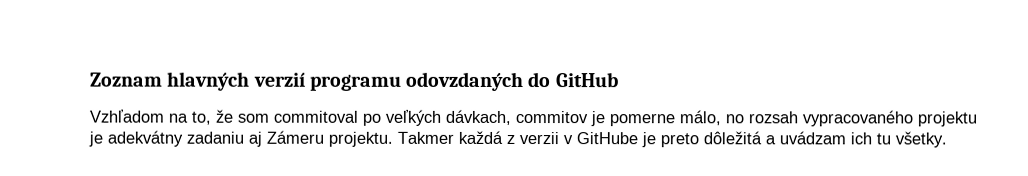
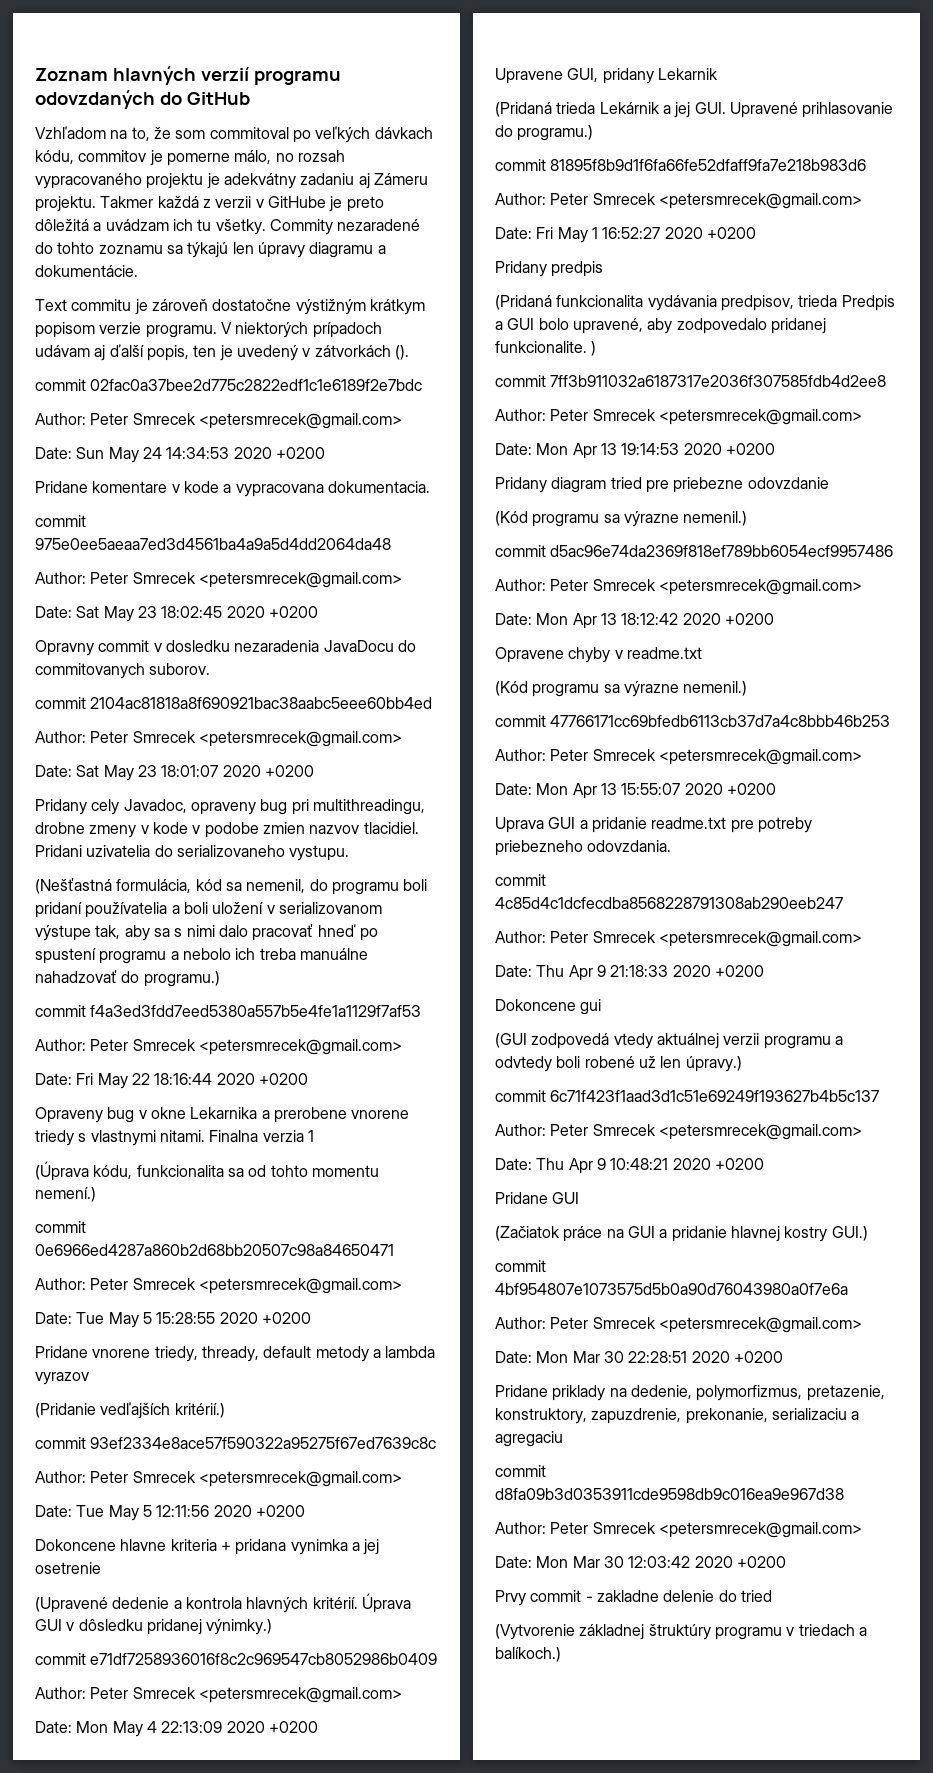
- Vzhľadom na to, že som commitoval po veľkých dávkach, commitov je pomerne málo, no rozsah vypracovaného projektu je adekvátny zadaniu aj Zámeru projektu.
+ Vzhľadom na to, že som commitoval po veľkých dávkach kódu, commitov je pomerne málo, no rozsah vypracovaného projektu je adekvátny zadaniu aj Zámeru projektu.
+ Commity nezaradené do tohto zoznamu sa týkajú len úpravy diagramu a dokumentácie.
+ Text commitu je zároveň dostatočne výstižným krátkym popisom verzie programu. V niektorých prípadoch udávam aj ďalší popis, ten je uvedený v zátvorkách ().
+ commit 02fac0a37bee2d775c2822edf1c1e6189f2e7bdc
+ Author: Peter Smrecek <petersmrecek@gmail.com>
+ Date: Sun May 24 14:34:53 2020 +0200
+ Pridane komentare v kode a vypracovana dokumentacia.
+ commit 975e0ee5aeaa7ed3d4561ba4a9a5d4dd2064da48
+ Author: Peter Smrecek <petersmrecek@gmail.com>
+ Date: Sat May 23 18:02:45 2020 +0200
+ Opravny commit v dosledku nezaradenia JavaDocu do commitovanych suborov.
+ commit 2104ac81818a8f690921bac38aabc5eee60bb4ed
+ Author: Peter Smrecek <petersmrecek@gmail.com>
+ Date: Sat May 23 18:01:07 2020 +0200
+ Pridany cely Javadoc, opraveny bug pri multithreadingu, drobne zmeny v kode v podobe zmien nazvov tlacidiel. Pridani uzivatelia do serializovaneho vystupu.
+ (Nešťastná formulácia, kód sa nemenil, do programu boli pridaní používatelia a boli uložení v serializovanom výstupe tak, aby sa s nimi dalo pracovať hneď po spustení programu a nebolo ich treba manuálne nahadzovať do programu.)
+ commit f4a3ed3fdd7eed5380a557b5e4fe1a1129f7af53
+ Author: Peter Smrecek <petersmrecek@gmail.com>
+ Date: Fri May 22 18:16:44 2020 +0200
+ Opraveny bug v okne Lekarnika a prerobene vnorene triedy s vlastnymi nitami. Finalna verzia 1
+ (Úprava kódu, funkcionalita sa od tohto momentu nemení.)
+ commit 0e6966ed4287a860b2d68bb20507c98a84650471
+ Author: Peter Smrecek <petersmrecek@gmail.com>
+ Date: Tue May 5 15:28:55 2020 +0200
+ Pridane vnorene triedy, thready, default metody a lambda vyrazov
+ (Pridanie vedľajších kritérií.)
+ commit 93ef2334e8ace57f590322a95275f67ed7639c8c
+ Author: Peter Smrecek <petersmrecek@gmail.com>
+ Date: Tue May 5 12:11:56 2020 +0200
+ Dokoncene hlavne kriteria + pridana vynimka a jej osetrenie
+ (Upravené dedenie a kontrola hlavných kritérií. Úprava GUI v dôsledku pridanej výnimky.)
+ commit e71df7258936016f8c2c969547cb8052986b0409
+ Author: Peter Smrecek <petersmrecek@gmail.com>
+ Date: Mon May 4 22:13:09 2020 +0200
+ Upravene GUI, pridany Lekarnik
+ (Pridaná trieda Lekárnik a jej GUI. Upravené prihlasovanie do programu.)
+ commit 81895f8b9d1f6fa66fe52dfaff9fa7e218b983d6
+ Author: Peter Smrecek <petersmrecek@gmail.com>
+ Date: Fri May 1 16:52:27 2020 +0200
+ Pridany predpis
+ (Pridaná funkcionalita vydávania predpisov, trieda Predpis a GUI bolo upravené, aby zodpovedalo pridanej funkcionalite. )
+ commit 7ff3b911032a6187317e2036f307585fdb4d2ee8
+ Author: Peter Smrecek <petersmrecek@gmail.com>
+ Date: Mon Apr 13 19:14:53 2020 +0200
+ Pridany diagram tried pre priebezne odovzdanie
+ (Kód programu sa výrazne nemenil.)
+ commit d5ac96e74da2369f818ef789bb6054ecf9957486
+ Author: Peter Smrecek <petersmrecek@gmail.com>
+ Date: Mon Apr 13 18:12:42 2020 +0200
+ Opravene chyby v readme.txt
+ (Kód programu sa výrazne nemenil.)
+ commit 47766171cc69bfedb6113cb37d7a4c8bbb46b253
+ Author: Peter Smrecek <petersmrecek@gmail.com>
+ Date: Mon Apr 13 15:55:07 2020 +0200
+ Uprava GUI a pridanie readme.txt pre potreby priebezneho odovzdania.
+ commit 4c85d4c1dcfecdba8568228791308ab290eeb247
+ Author: Peter Smrecek <petersmrecek@gmail.com>
+ Date: Thu Apr 9 21:18:33 2020 +0200
+ Dokoncene gui
+ (GUI zodpovedá vtedy aktuálnej verzii programu a odvtedy boli robené už len úpravy.)
+ commit 6c71f423f1aad3d1c51e69249f193627b4b5c137
+ Author: Peter Smrecek <petersmrecek@gmail.com>
+ Date: Thu Apr 9 10:48:21 2020 +0200
+ Pridane GUI
+ (Začiatok práce na GUI a pridanie hlavnej kostry GUI.)
+ commit 4bf954807e1073575d5b0a90d76043980a0f7e6a
+ Author: Peter Smrecek <petersmrecek@gmail.com>
+ Date: Mon Mar 30 22:28:51 2020 +0200
+ Pridane priklady na dedenie, polymorfizmus, pretazenie, konstruktory, zapuzdrenie, prekonanie, serializaciu a agregaciu
+ commit d8fa09b3d0353911cde9598db9c016ea9e967d38
+ Author: Peter Smrecek <petersmrecek@gmail.com>
+ Date: Mon Mar 30 12:03:42 2020 +0200
+ Prvy commit - zakladne delenie do tried
+ (Vytvorenie základnej štruktúry programu v triedach a balíkoch.)

